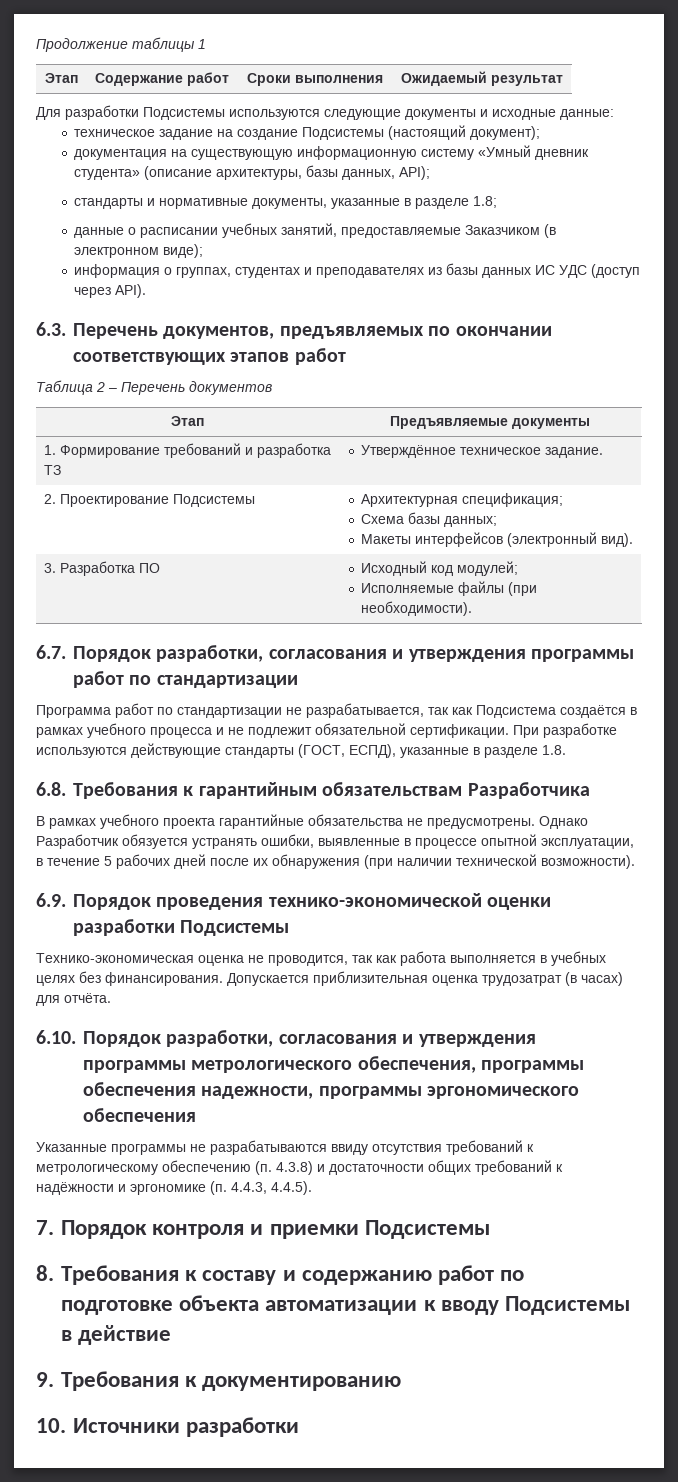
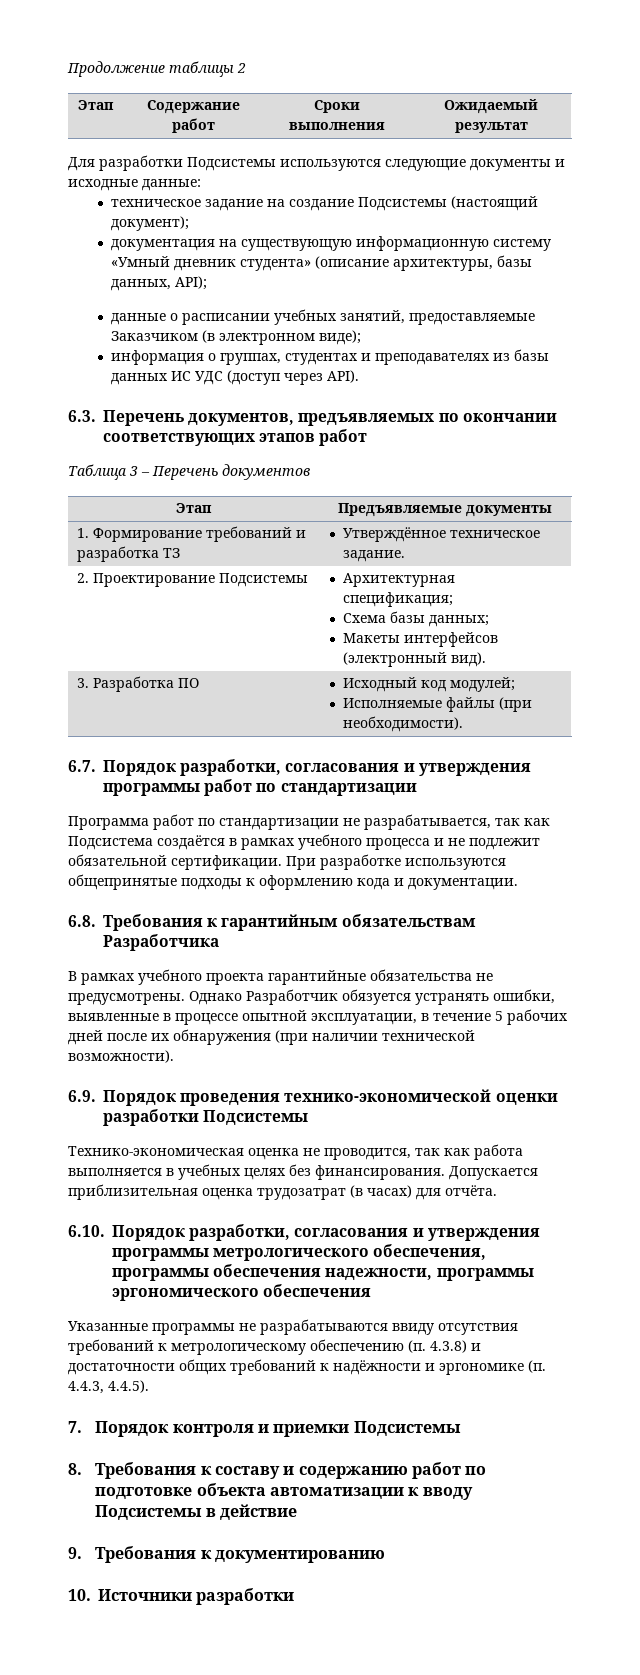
- Продолжение таблицы 1
+ Продолжение таблицы 2
- стандарты и нормативные документы, указанные в разделе 1.8;
- Таблица 2 – Перечень документов
+ Таблица 3 – Перечень документов
- При разработке используются действующие стандарты (ГОСТ, ЕСПД), указанные в разделе 1.8.
+ При разработке используются общепринятые подходы к оформлению кода и документации.

